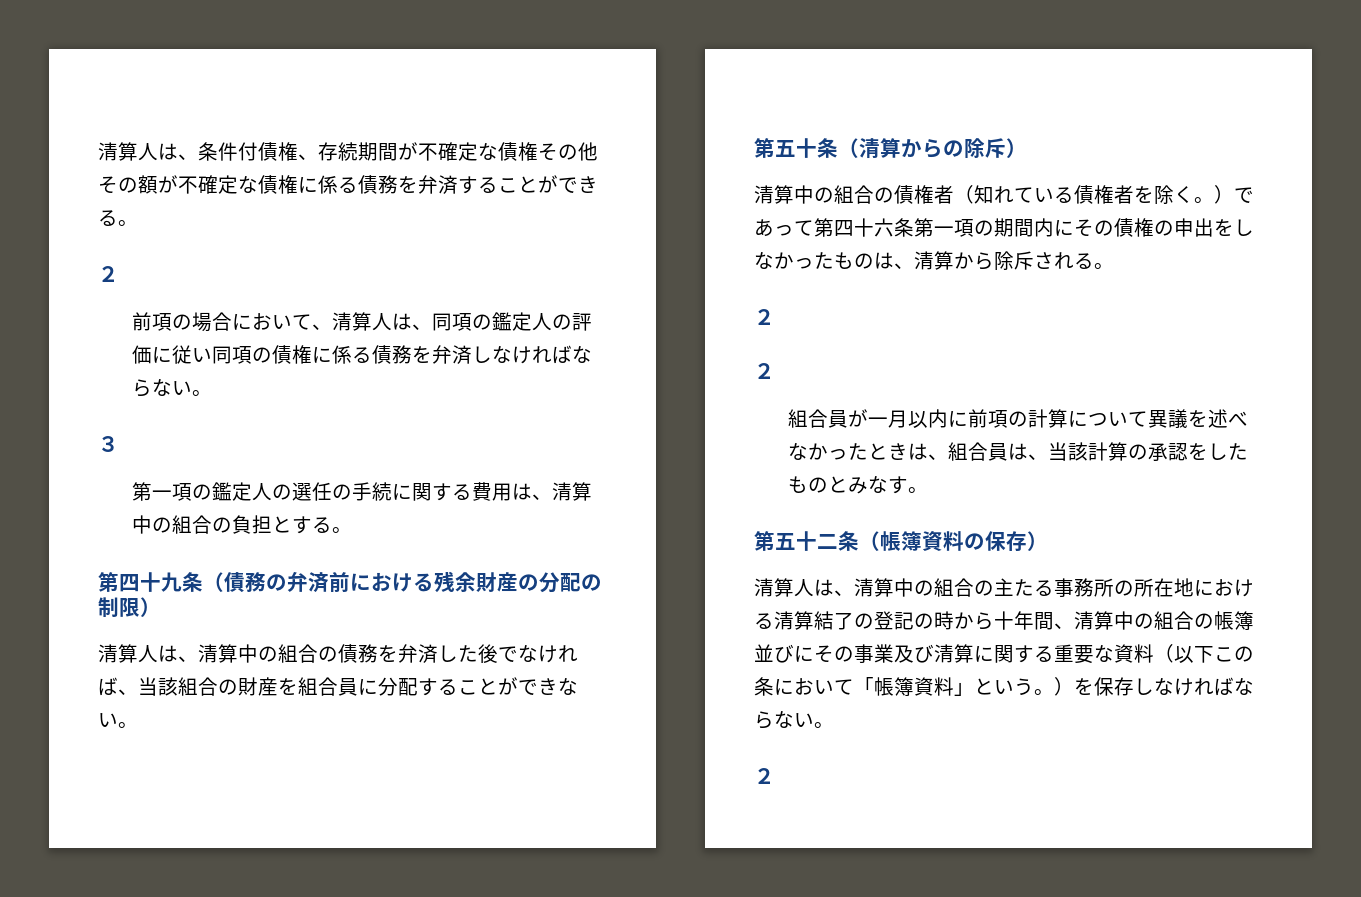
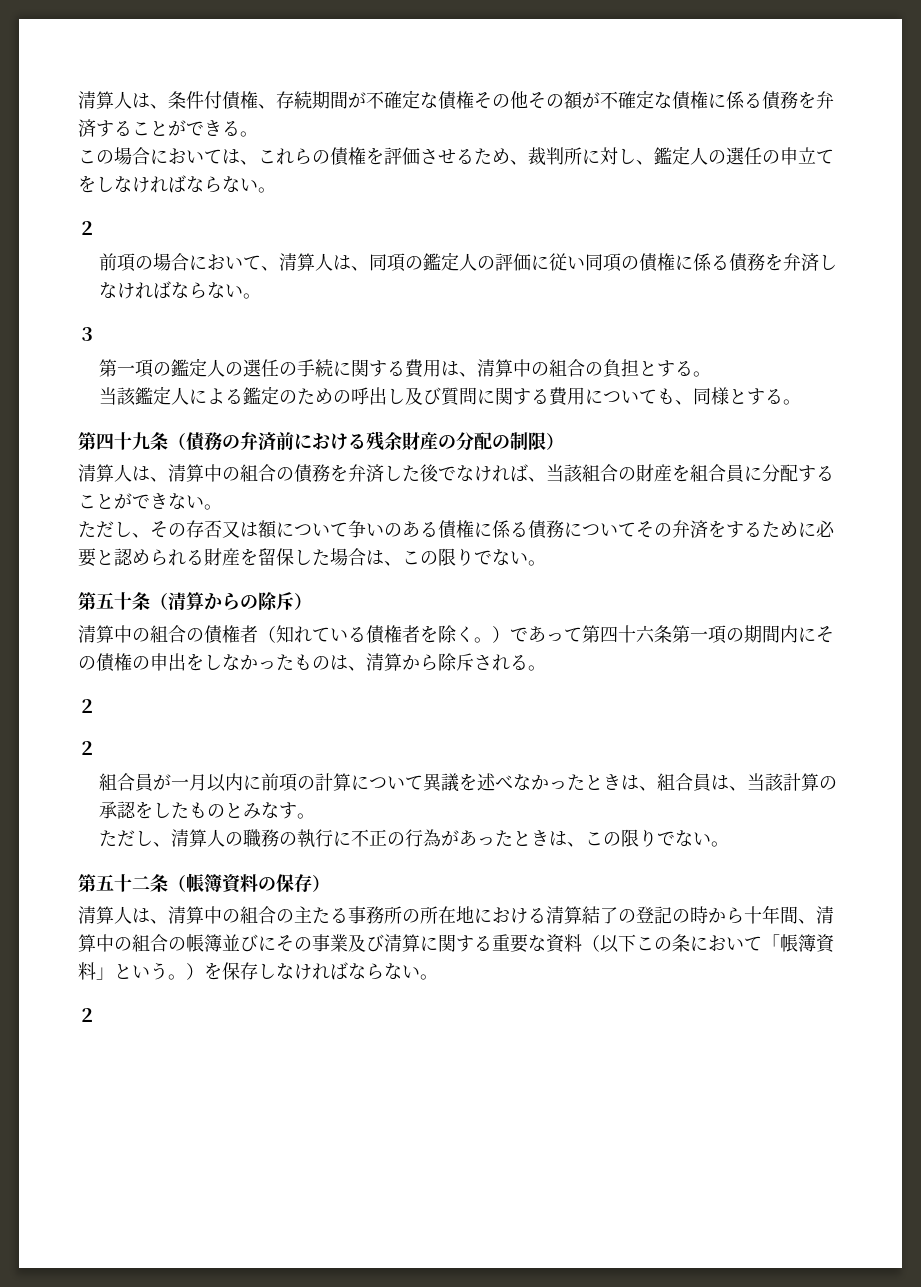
+ この場合においては、これらの債権を評価させるため、裁判所に対し、鑑定人の選任の申立てをしなければならない。
+ 当該鑑定人による鑑定のための呼出し及び質問に関する費用についても、同様とする。
+ ただし、その存否又は額について争いのある債権に係る債務についてその弁済をするために必要と認められる財産を留保した場合は、この限りでない。
+ ただし、清算人の職務の執行に不正の行為があったときは、この限りでない。

